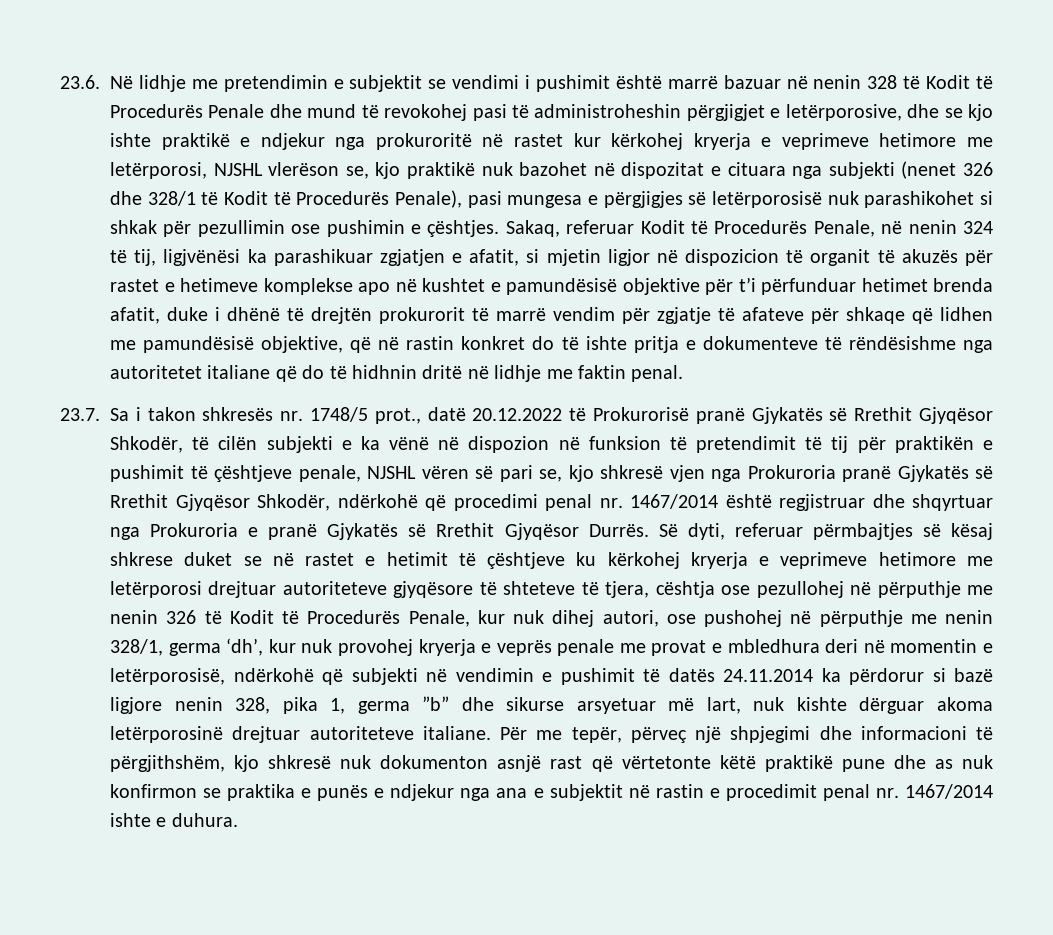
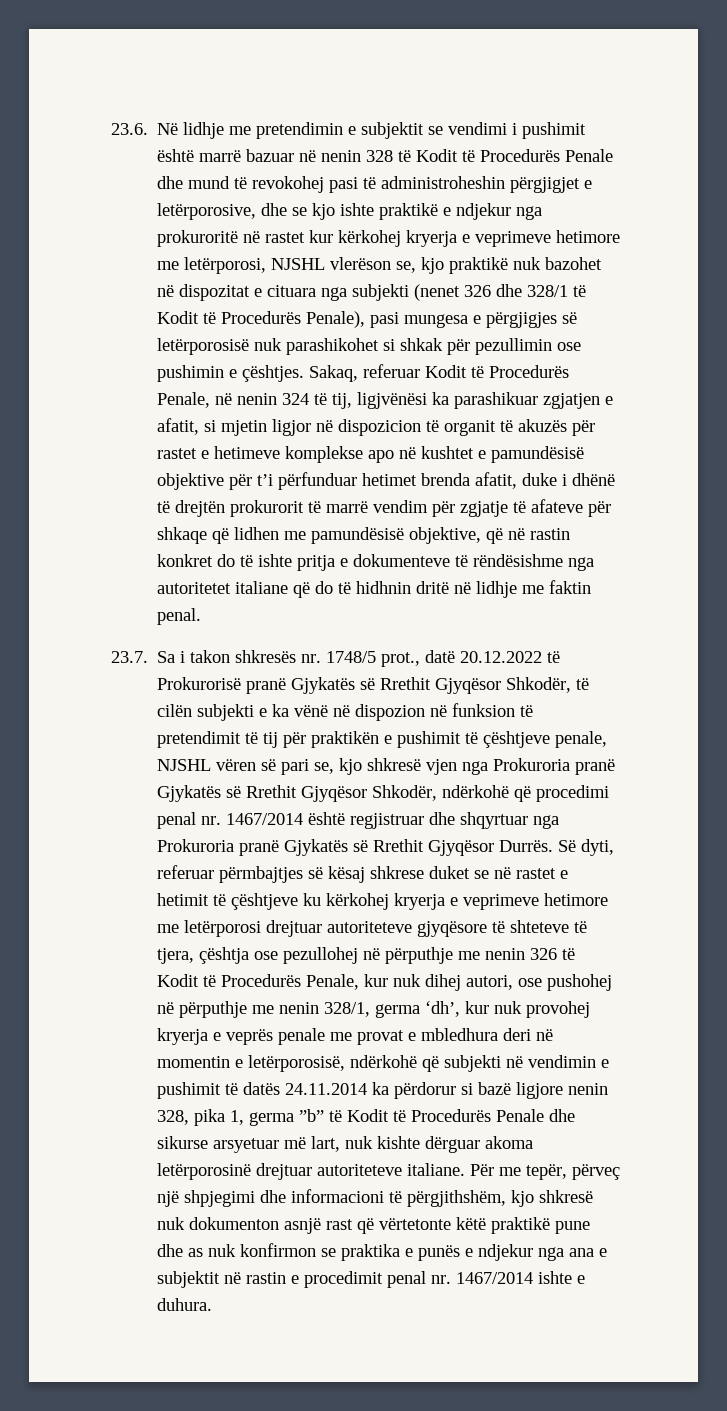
- 23.7. Sa i takon shkresës nr. 1748/5 prot., datë 20.12.2022 të Prokurorisë pranë Gjykatës së Rrethit Gjyqësor Shkodër, të cilën subjekti e ka vënë në dispozion në funksion të pretendimit të tij për praktikën e pushimit të çështjeve penale, NJSHL vëren së pari se, kjo shkresë vjen nga Prokuroria pranë Gjykatës së Rrethit Gjyqësor Shkodër, ndërkohë që procedimi penal nr. 1467/2014 është regjistruar dhe shqyrtuar nga Prokuroria e pranë Gjykatës së Rrethit Gjyqësor Durrës.
+ 23.7. Sa i takon shkresës nr. 1748/5 prot., datë 20.12.2022 të Prokurorisë pranë Gjykatës së Rrethit Gjyqësor Shkodër, të cilën subjekti e ka vënë në dispozion në funksion të pretendimit të tij për praktikën e pushimit të çështjeve penale, NJSHL vëren së pari se, kjo shkresë vjen nga Prokuroria pranë Gjykatës së Rrethit Gjyqësor Shkodër, ndërkohë që procedimi penal nr. 1467/2014 është regjistruar dhe shqyrtuar nga Prokuroria pranë Gjykatës së Rrethit Gjyqësor Durrës.
- Së dyti, referuar përmbajtjes së kësaj shkrese duket se në rastet e hetimit të çështjeve ku kërkohej kryerja e veprimeve hetimore me letërporosi drejtuar autoriteteve gjyqësore të shteteve të tjera, cështja ose pezullohej në përputhje me nenin 326 të Kodit të Procedurës Penale, kur nuk dihej autori, ose pushohej në përputhje me nenin 328/1, germa ‘dh’, kur nuk provohej kryerja e veprës penale me provat e mbledhura deri në momentin e letërporosisë, ndërkohë që subjekti në vendimin e pushimit të datës 24.11.2014 ka përdorur si bazë ligjore nenin 328, pika 1, germa ”b” dhe sikurse arsyetuar më lart, nuk kishte dërguar akoma letërporosinë drejtuar autoriteteve italiane.
+ Së dyti, referuar përmbajtjes së kësaj shkrese duket se në rastet e hetimit të çështjeve ku kërkohej kryerja e veprimeve hetimore me letërporosi drejtuar autoriteteve gjyqësore të shteteve të tjera, çështja ose pezullohej në përputhje me nenin 326 të Kodit të Procedurës Penale, kur nuk dihej autori, ose pushohej në përputhje me nenin 328/1, germa ‘dh’, kur nuk provohej kryerja e veprës penale me provat e mbledhura deri në momentin e letërporosisë, ndërkohë që subjekti në vendimin e pushimit të datës 24.11.2014 ka përdorur si bazë ligjore nenin 328, pika 1, germa ”b” të Kodit të Procedurës Penale dhe sikurse arsyetuar më lart, nuk kishte dërguar akoma letërporosinë drejtuar autoriteteve italiane.

